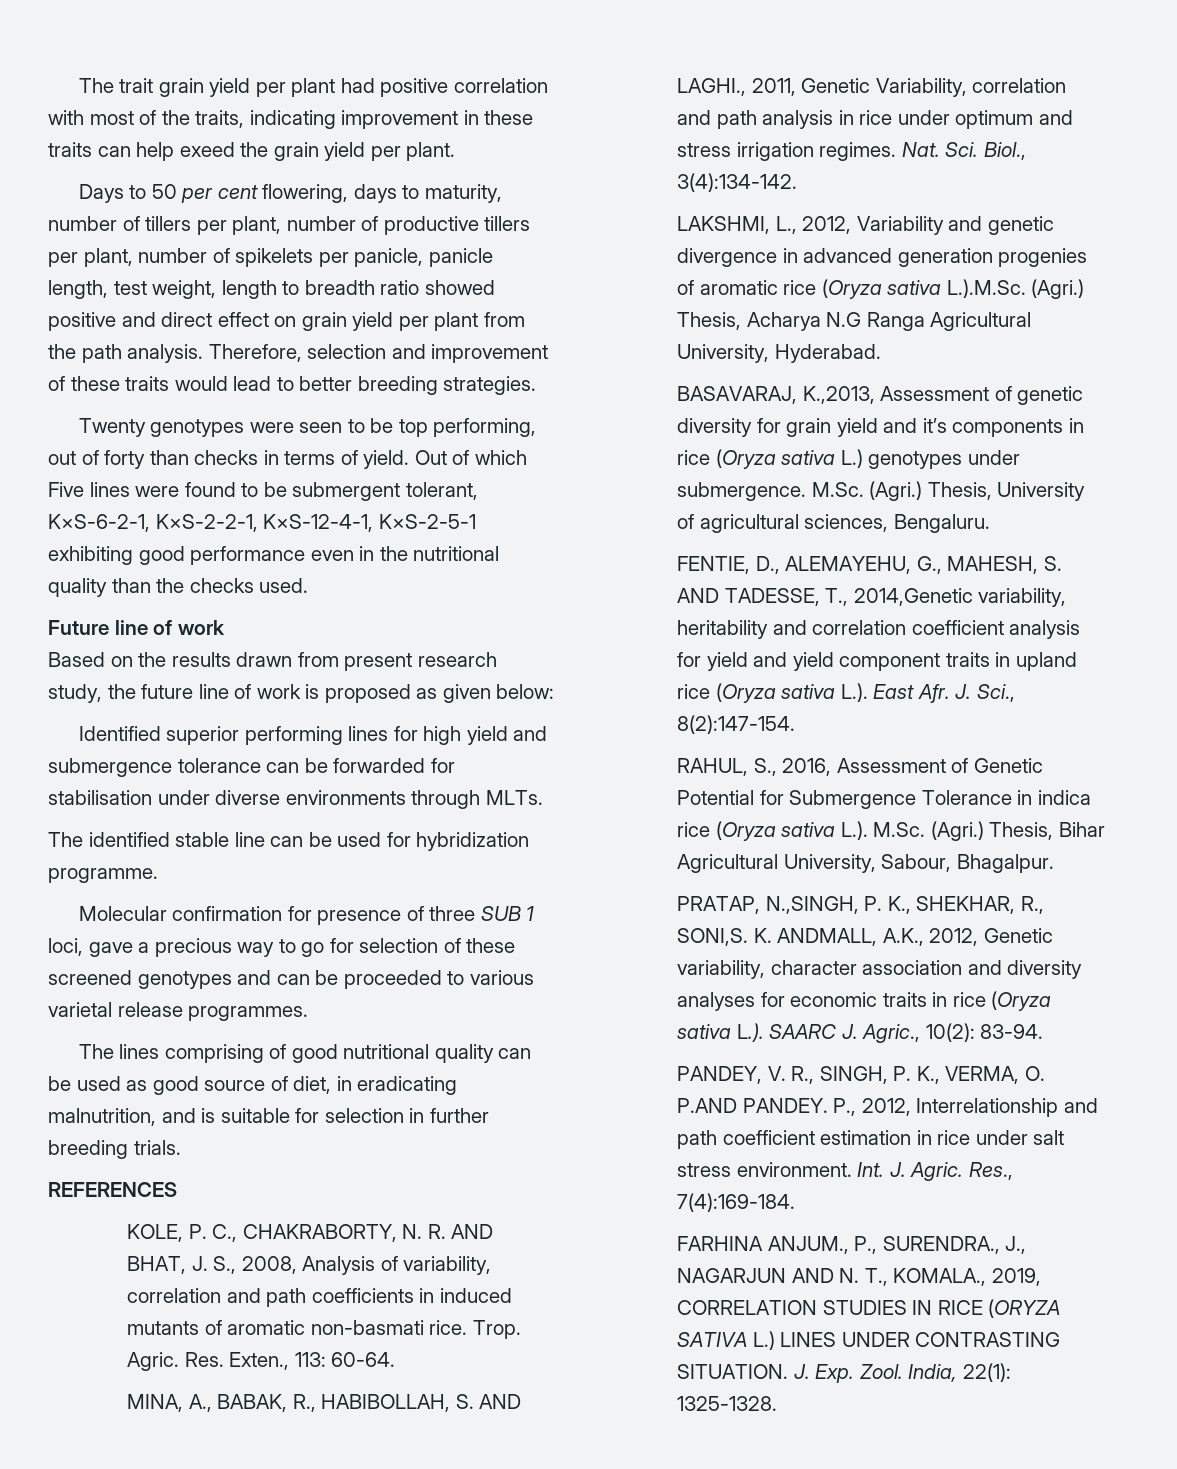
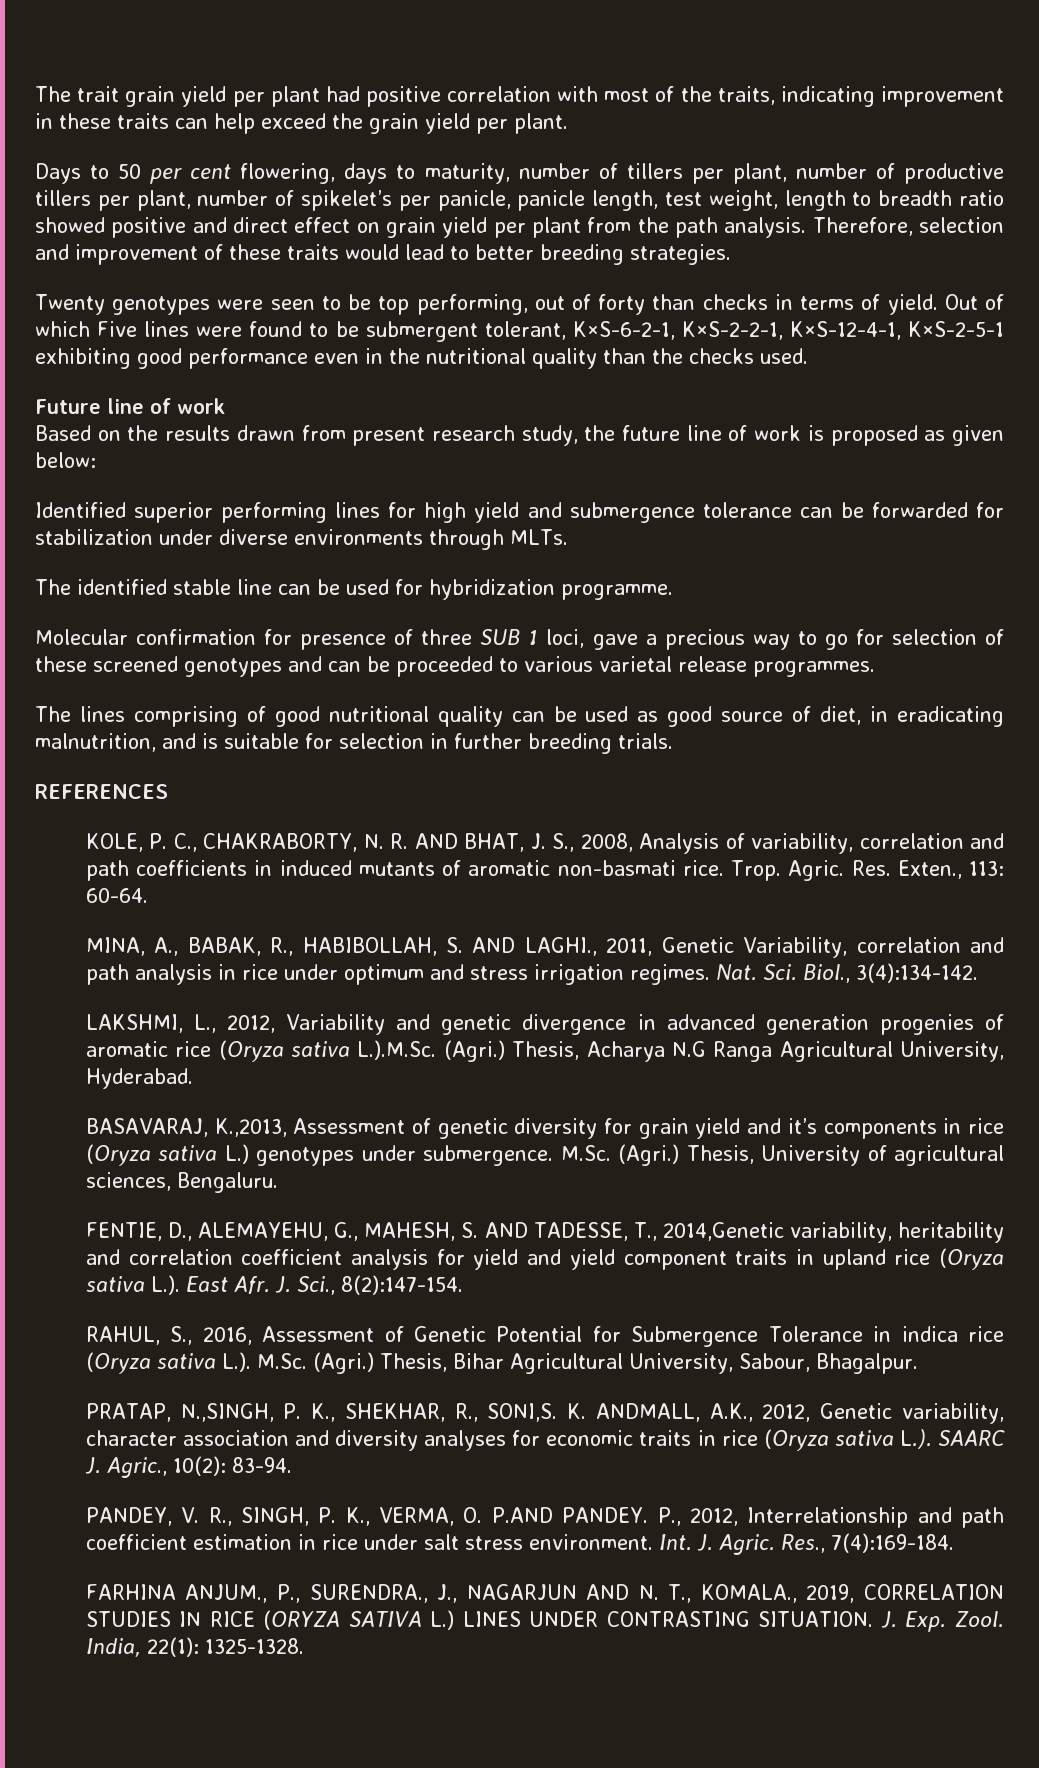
- The trait grain yield per plant had positive correlation with most of the traits, indicating improvement in these traits can help exeed the grain yield per plant.
+ The trait grain yield per plant had positive correlation with most of the traits, indicating improvement in these traits can help exceed the grain yield per plant.
- Days to 50 per cent flowering, days to maturity, number of tillers per plant, number of productive tillers per plant, number of spikelets per panicle, panicle length, test weight, length to breadth ratio showed positive and direct effect on grain yield per plant from the path analysis.
+ Days to 50 per cent flowering, days to maturity, number of tillers per plant, number of productive tillers per plant, number of spikelet’s per panicle, panicle length, test weight, length to breadth ratio showed positive and direct effect on grain yield per plant from the path analysis.
- Identified superior performing lines for high yield and submergence tolerance can be forwarded for stabilisation under diverse environments through MLTs.
+ Identified superior performing lines for high yield and submergence tolerance can be forwarded for stabilization under diverse environments through MLTs.

